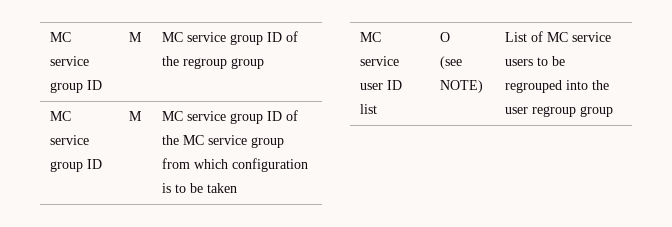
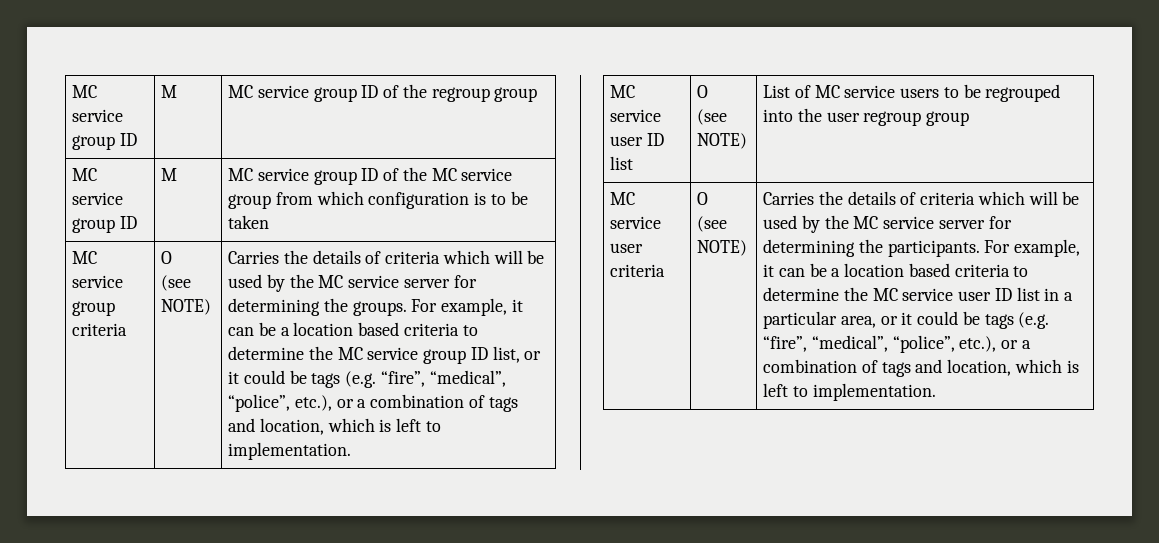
+ MC service group criteria | O
+ (see NOTE) | Carries the details of criteria which will be used by the MC service server for determining the groups. For example, it can be a location based criteria to determine the MC service group ID list, or it could be tags (e.g. “fire”, “medical”, “police”, etc.), or a combination of tags and location, which is left to implementation.
+ MC service user criteria | O
+ (see NOTE) | Carries the details of criteria which will be used by the MC service server for determining the participants. For example, it can be a location based criteria to determine the MC service user ID list in a particular area, or it could be tags (e.g. “fire”, “medical”, “police”, etc.), or a combination of tags and location, which is left to implementation.

